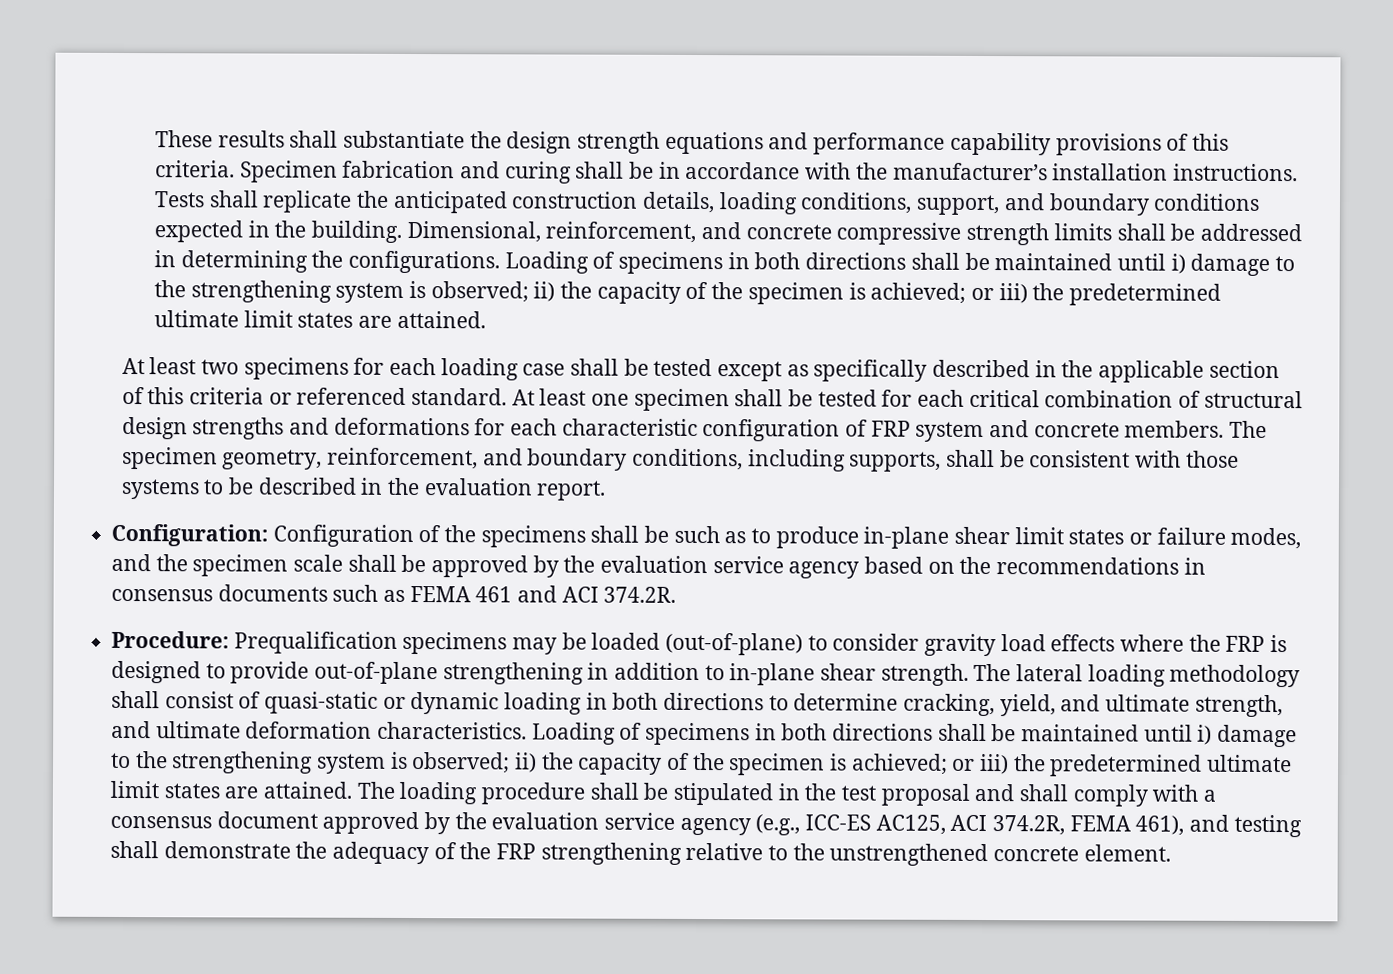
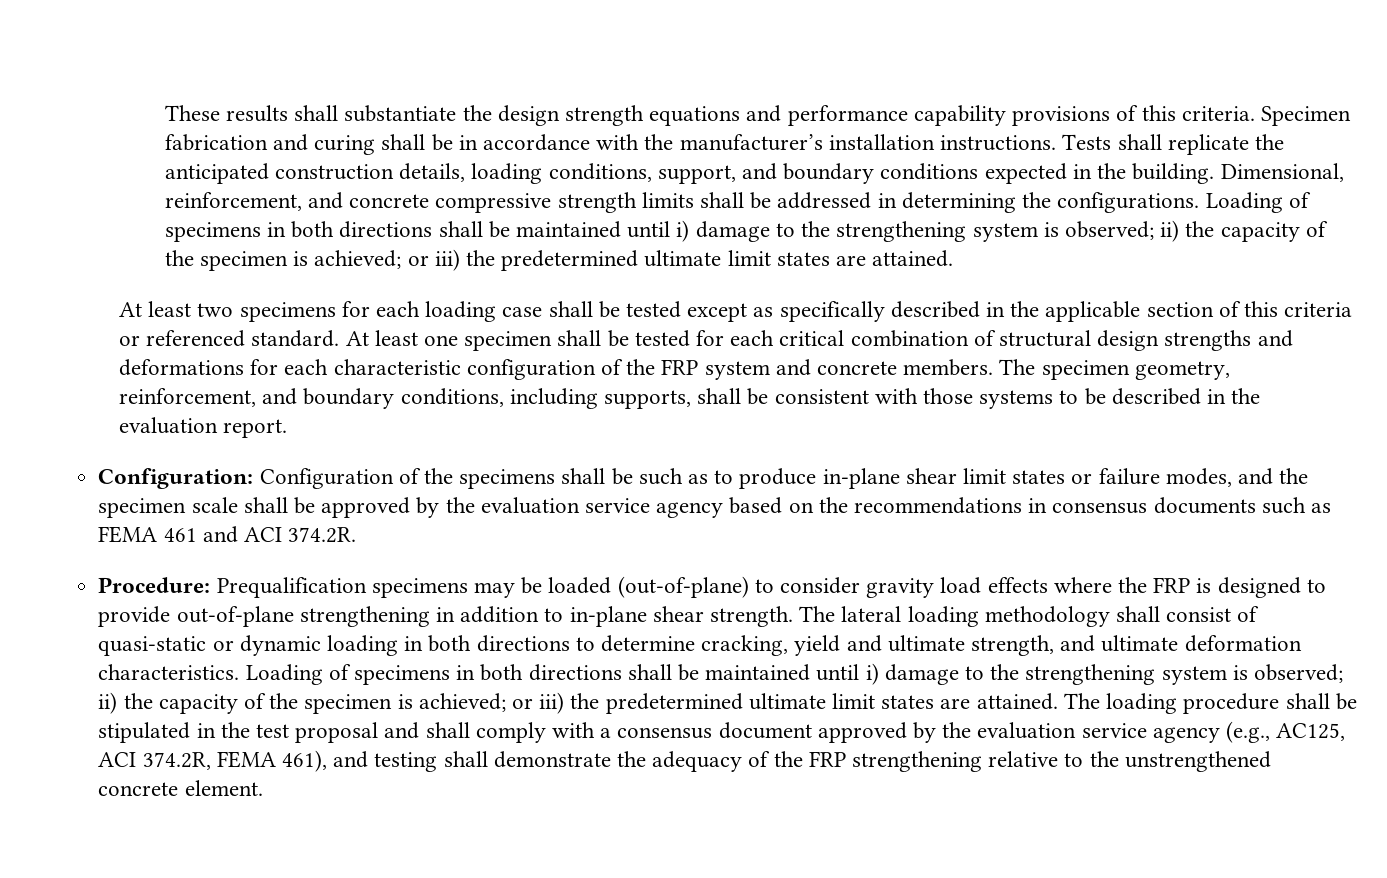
- At least one specimen shall be tested for each critical combination of structural design strengths and deformations for each characteristic configuration of FRP system and concrete members.
+ At least one specimen shall be tested for each critical combination of structural design strengths and deformations for each characteristic configuration of the FRP system and concrete members.
- The lateral loading methodology shall consist of quasi-static or dynamic loading in both directions to determine cracking, yield, and ultimate strength, and ultimate deformation characteristics.
+ The lateral loading methodology shall consist of quasi-static or dynamic loading in both directions to determine cracking, yield and ultimate strength, and ultimate deformation characteristics.
- The loading procedure shall be stipulated in the test proposal and shall comply with a consensus document approved by the evaluation service agency (e.g., ICC-ES AC125, ACI 374.2R, FEMA 461), and testing shall demonstrate the adequacy of the FRP strengthening relative to the unstrengthened concrete element.
+ The loading procedure shall be stipulated in the test proposal and shall comply with a consensus document approved by the evaluation service agency (e.g., AC125, ACI 374.2R, FEMA 461), and testing shall demonstrate the adequacy of the FRP strengthening relative to the unstrengthened concrete element.

